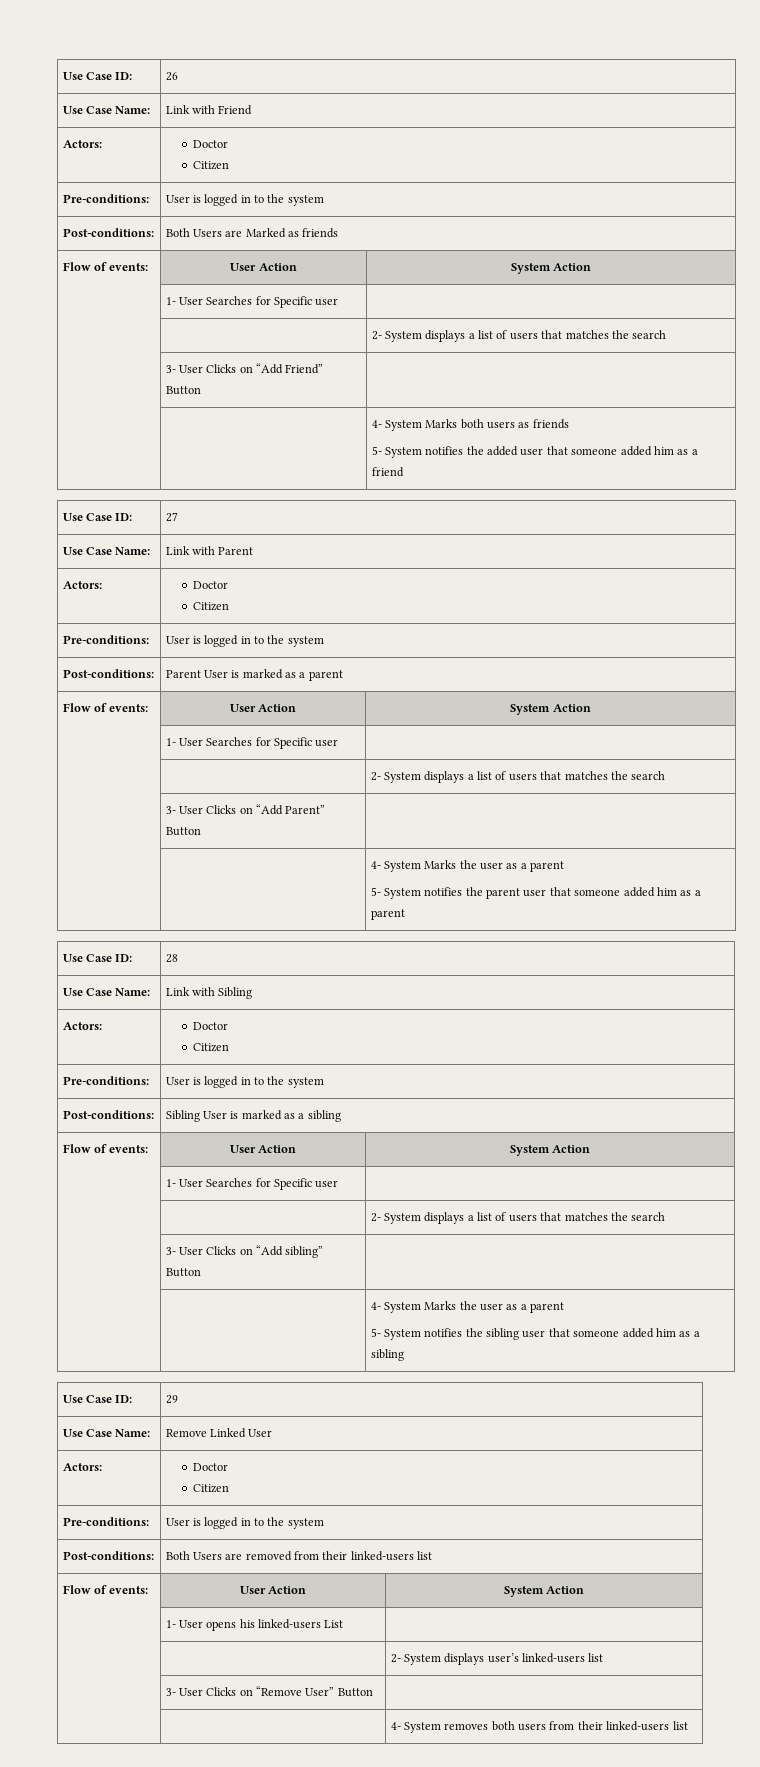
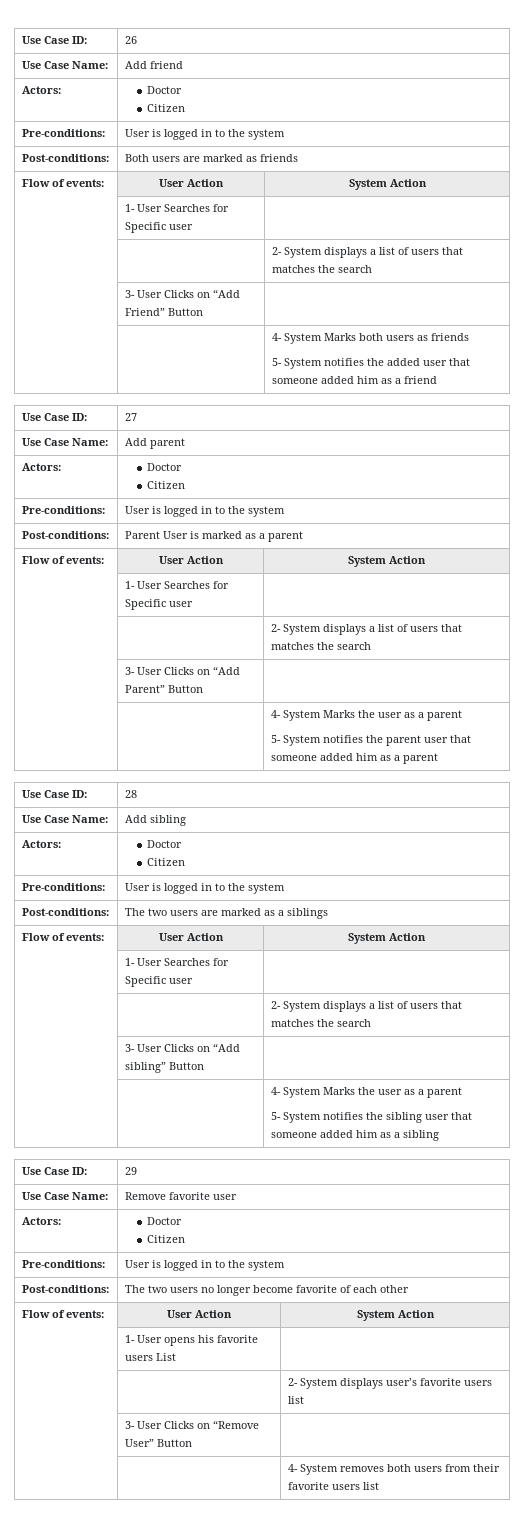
- Use Case Name: | Link with Friend
+ Use Case Name: | Add friend
- Post-conditions: | Both Users are Marked as friends
+ Post-conditions: | Both users are marked as friends
- Use Case Name: | Link with Parent
+ Use Case Name: | Add parent
- Use Case Name: | Link with Sibling
+ Use Case Name: | Add sibling
- Post-conditions: | Sibling User is marked as a sibling
+ Post-conditions: | The two users are marked as a siblings
- Use Case Name: | Remove Linked User
+ Use Case Name: | Remove favorite user
- Post-conditions: | Both Users are removed from their linked-users list
+ Post-conditions: | The two users no longer become favorite of each other
- | 1- User opens his linked-users List |
+ | 1- User opens his favorite users List |
- | | 2- System displays user’s linked-users list
+ | | 2- System displays user’s favorite users list
- | | 4- System removes both users from their linked-users list
+ | | 4- System removes both users from their favorite users list

